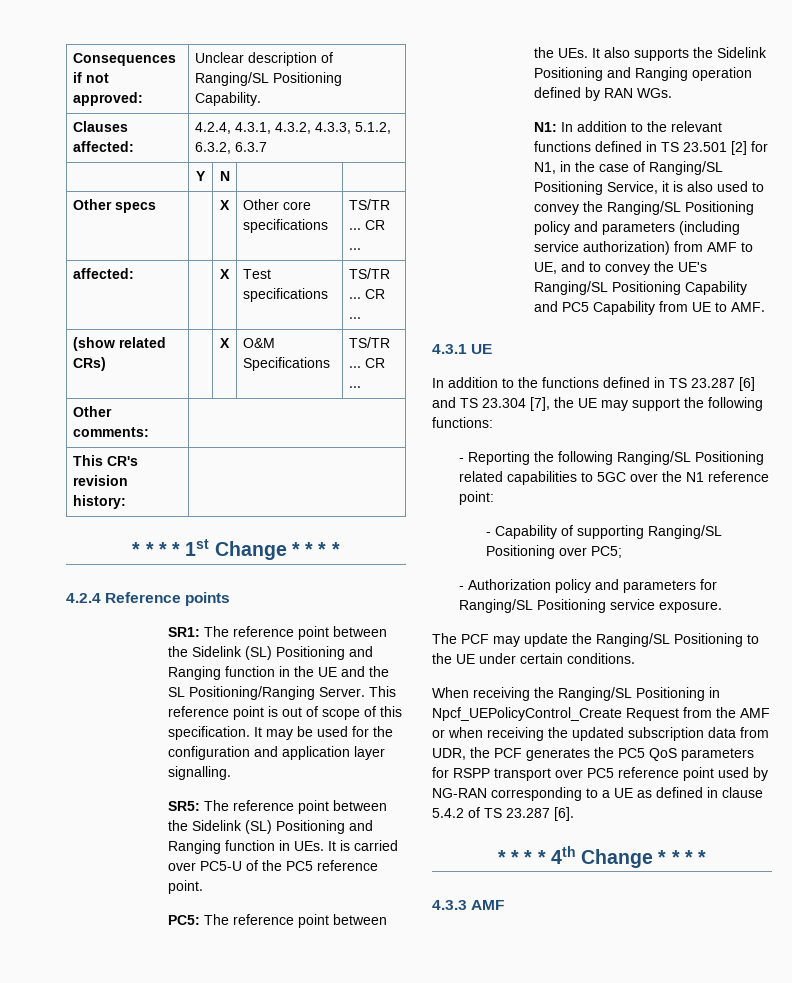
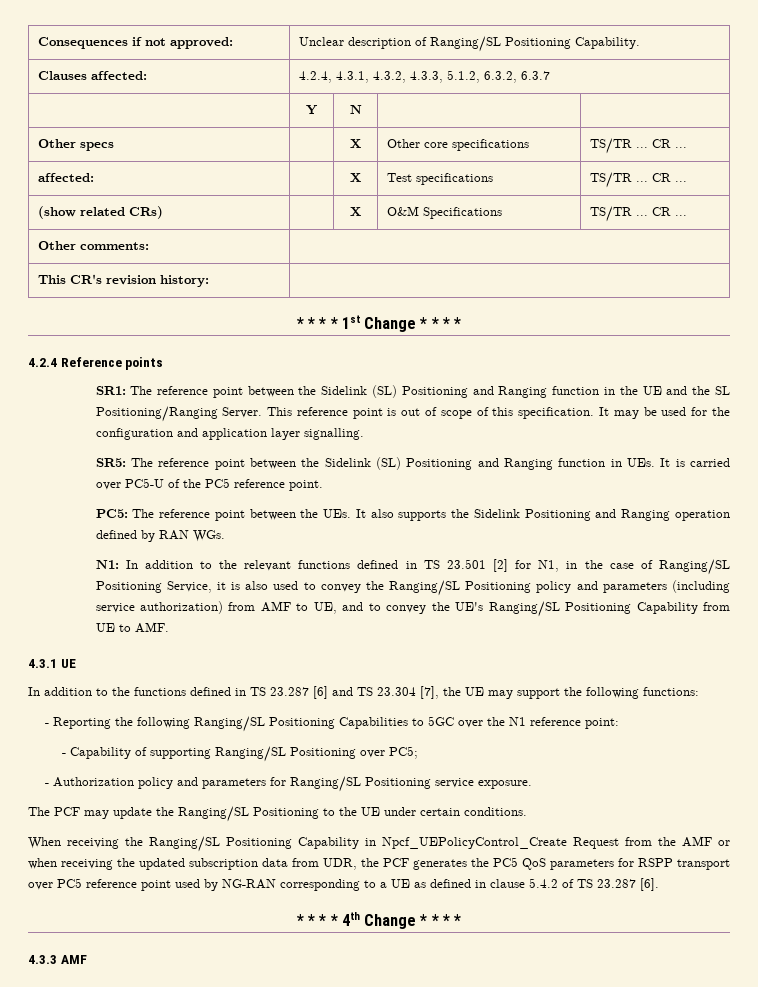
- N1: In addition to the relevant functions defined in TS 23.501 [2] for N1, in the case of Ranging/SL Positioning Service, it is also used to convey the Ranging/SL Positioning policy and parameters (including service authorization) from AMF to UE, and to convey the UE's Ranging/SL Positioning Capability and PC5 Capability from UE to AMF.
+ N1: In addition to the relevant functions defined in TS 23.501 [2] for N1, in the case of Ranging/SL Positioning Service, it is also used to convey the Ranging/SL Positioning policy and parameters (including service authorization) from AMF to UE, and to convey the UE's Ranging/SL Positioning Capability from UE to AMF.
- - Reporting the following Ranging/SL Positioning related capabilities to 5GC over the N1 reference point:
+ - Reporting the following Ranging/SL Positioning Capabilities to 5GC over the N1 reference point:
- When receiving the Ranging/SL Positioning in Npcf_UEPolicyControl_Create Request from the AMF or when receiving the updated subscription data from UDR, the PCF generates the PC5 QoS parameters for RSPP transport over PC5 reference point used by NG-RAN corresponding to a UE as defined in clause 5.4.2 of TS 23.287 [6].
+ When receiving the Ranging/SL Positioning Capability in Npcf_UEPolicyControl_Create Request from the AMF or when receiving the updated subscription data from UDR, the PCF generates the PC5 QoS parameters for RSPP transport over PC5 reference point used by NG-RAN corresponding to a UE as defined in clause 5.4.2 of TS 23.287 [6].

